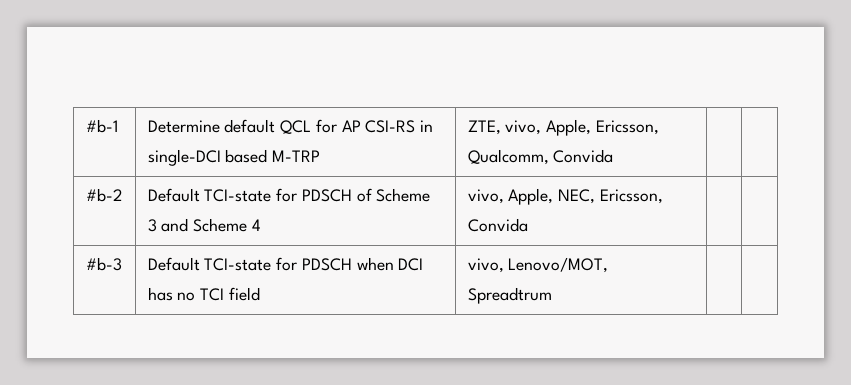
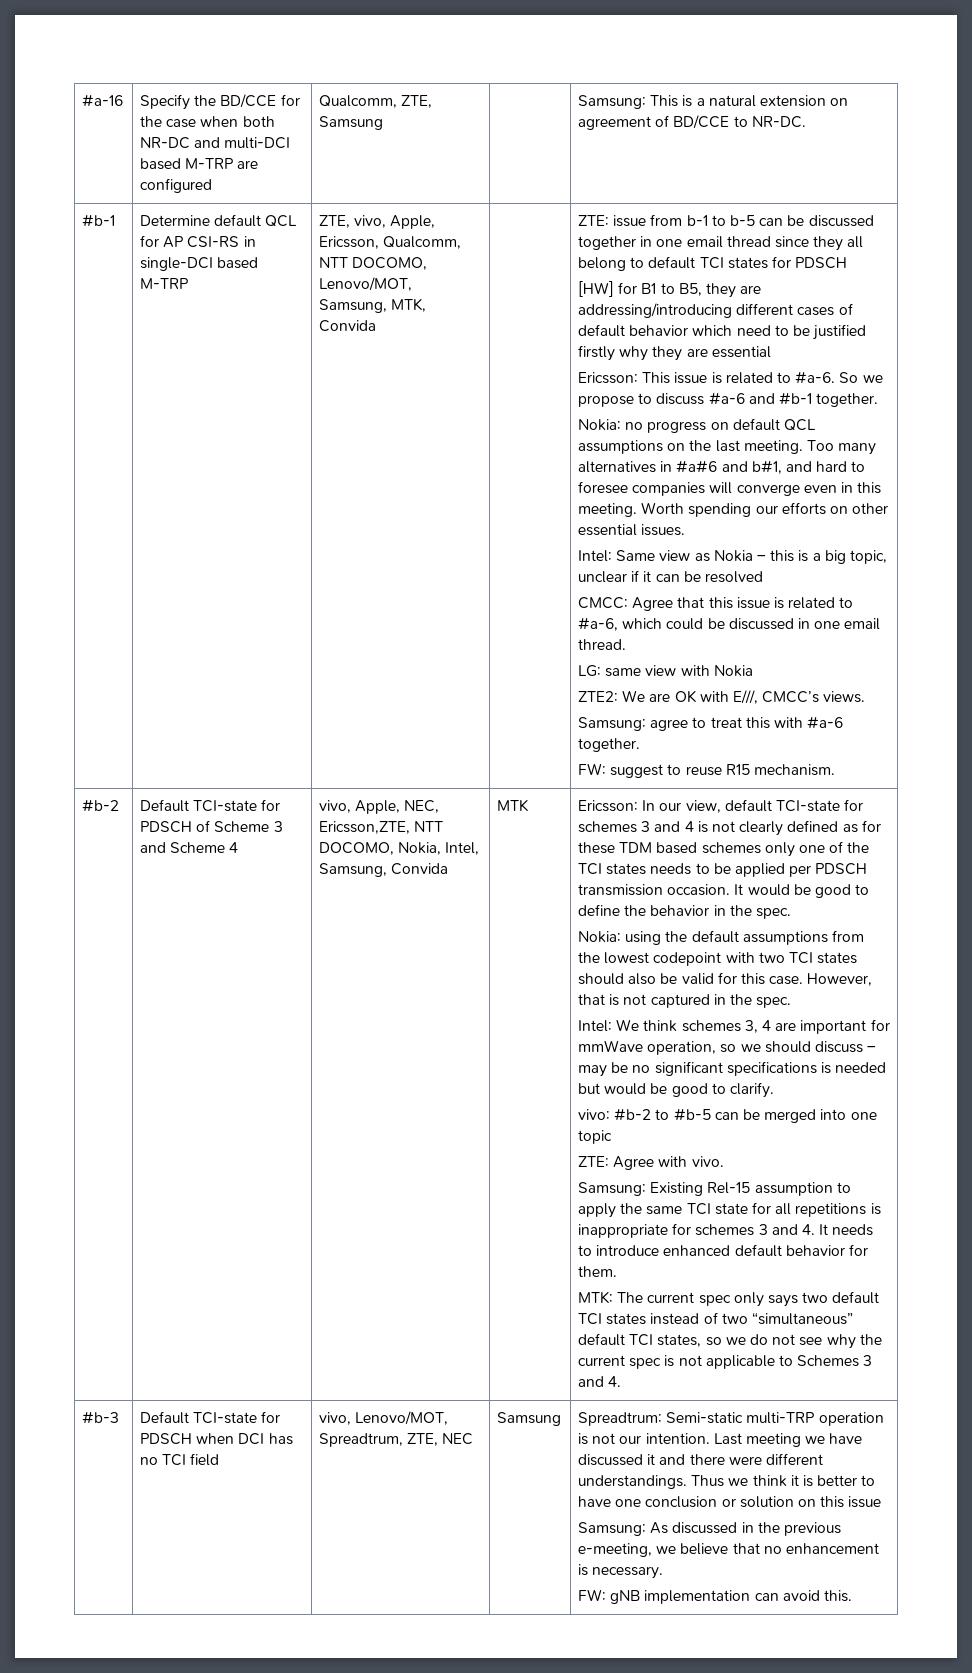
+ #a-16 | Specify the BD/CCE for the case when both NR-DC and multi-DCI based M-TRP are configured | Qualcomm, ZTE, Samsung | | Samsung: This is a natural extension on agreement of BD/CCE to NR-DC.
- #b-1 | Determine default QCL for AP CSI-RS in single-DCI based M-TRP | ZTE, vivo, Apple, Ericsson, Qualcomm, Convida | |
+ #b-1 | Determine default QCL for AP CSI-RS in single-DCI based M-TRP | ZTE, vivo, Apple, Ericsson, Qualcomm, NTT DOCOMO, Lenovo/MOT, Samsung, MTK, Convida | | ZTE: issue from b-1 to b-5 can be discussed together in one email thread since they all belong to default TCI states for PDSCH
+ [HW] for B1 to B5, they are addressing/introducing different cases of default behavior which need to be justified firstly why they are essential
+ Ericsson: This issue is related to #a-6. So we propose to discuss #a-6 and #b-1 together.
+ Nokia: no progress on default QCL assumptions on the last meeting. Too many alternatives in #a#6 and b#1, and hard to foresee companies will converge even in this meeting. Worth spending our efforts on other essential issues.
+ Intel: Same view as Nokia – this is a big topic, unclear if it can be resolved
+ CMCC: Agree that this issue is related to #a-6, which could be discussed in one email thread.
+ LG: same view with Nokia
+ ZTE2: We are OK with E///, CMCC’s views.
+ Samsung: agree to treat this with #a-6 together.
+ FW: suggest to reuse R15 mechanism.
- vivo, Apple, NEC, Ericsson, Convida
+ vivo, Apple, NEC, Ericsson,ZTE, NTT DOCOMO, Nokia, Intel, Samsung, Convida | MTK | Ericsson: In our view, default TCI-state for schemes 3 and 4 is not clearly defined as for these TDM based schemes only one of the TCI states needs to be applied per PDSCH transmission occasion. It would be good to define the behavior in the spec.
+ Nokia: using the default assumptions from the lowest codepoint with two TCI states should also be valid for this case. However, that is not captured in the spec.
+ Intel: We think schemes 3, 4 are important for mmWave operation, so we should discuss – may be no significant specifications is needed but would be good to clarify.
+ vivo: #b-2 to #b-5 can be merged into one topic
+ ZTE: Agree with vivo.
+ Samsung: Existing Rel-15 assumption to apply the same TCI state for all repetitions is inappropriate for schemes 3 and 4. It needs to introduce enhanced default behavior for them.
+ MTK: The current spec only says two default TCI states instead of two “simultaneous” default TCI states, so we do not see why the current spec is not applicable to Schemes 3 and 4.
- vivo, Lenovo/MOT, Spreadtrum
+ vivo, Lenovo/MOT, Spreadtrum, ZTE, NEC | Samsung | Spreadtrum: Semi-static multi-TRP operation is not our intention. Last meeting we have discussed it and there were different understandings. Thus we think it is better to have one conclusion or solution on this issue
+ Samsung: As discussed in the previous e-meeting, we believe that no enhancement is necessary.
+ FW: gNB implementation can avoid this.

